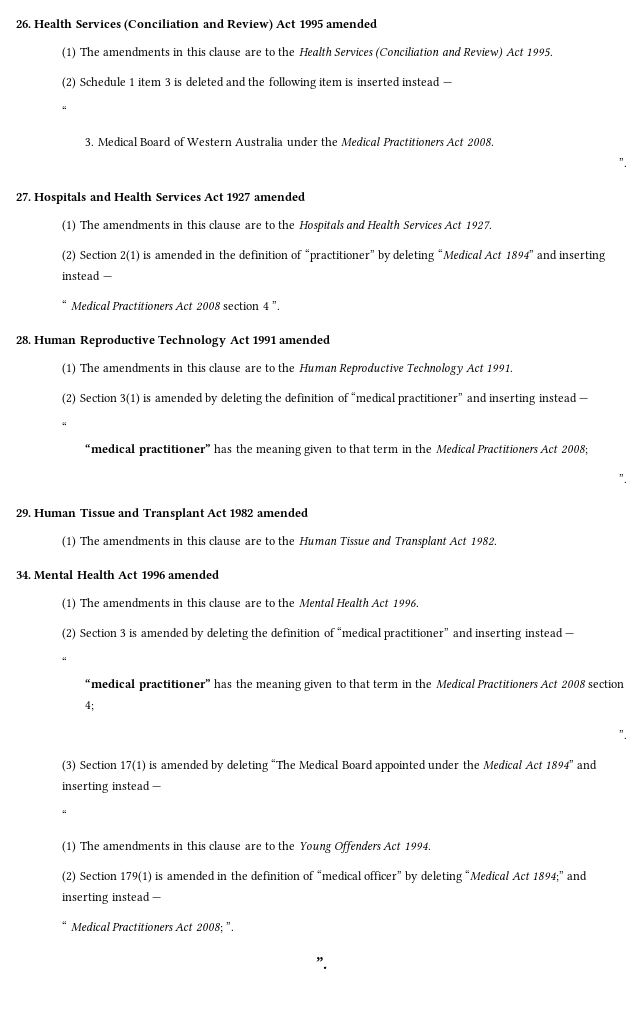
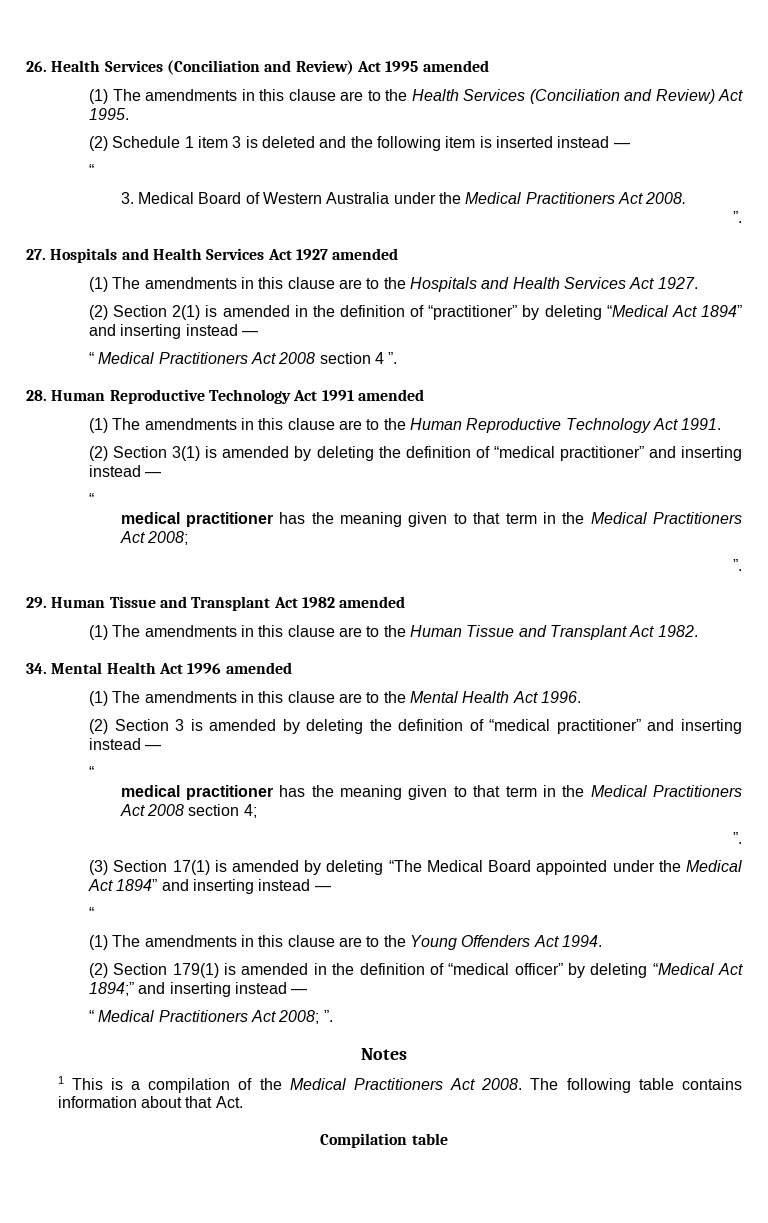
- “medical practitioner” has the meaning given to that term in the Medical Practitioners Act 2008;
+ medical practitioner has the meaning given to that term in the Medical Practitioners Act 2008;
- “medical practitioner” has the meaning given to that term in the Medical Practitioners Act 2008 section 4;
+ medical practitioner has the meaning given to that term in the Medical Practitioners Act 2008 section 4;
  “ Medical Practitioners Act 2008; ”.
- ”.
+ Notes
+ 1 This is a compilation of the Medical Practitioners Act 2008. The following table contains information about that Act.
+ Compilation table

